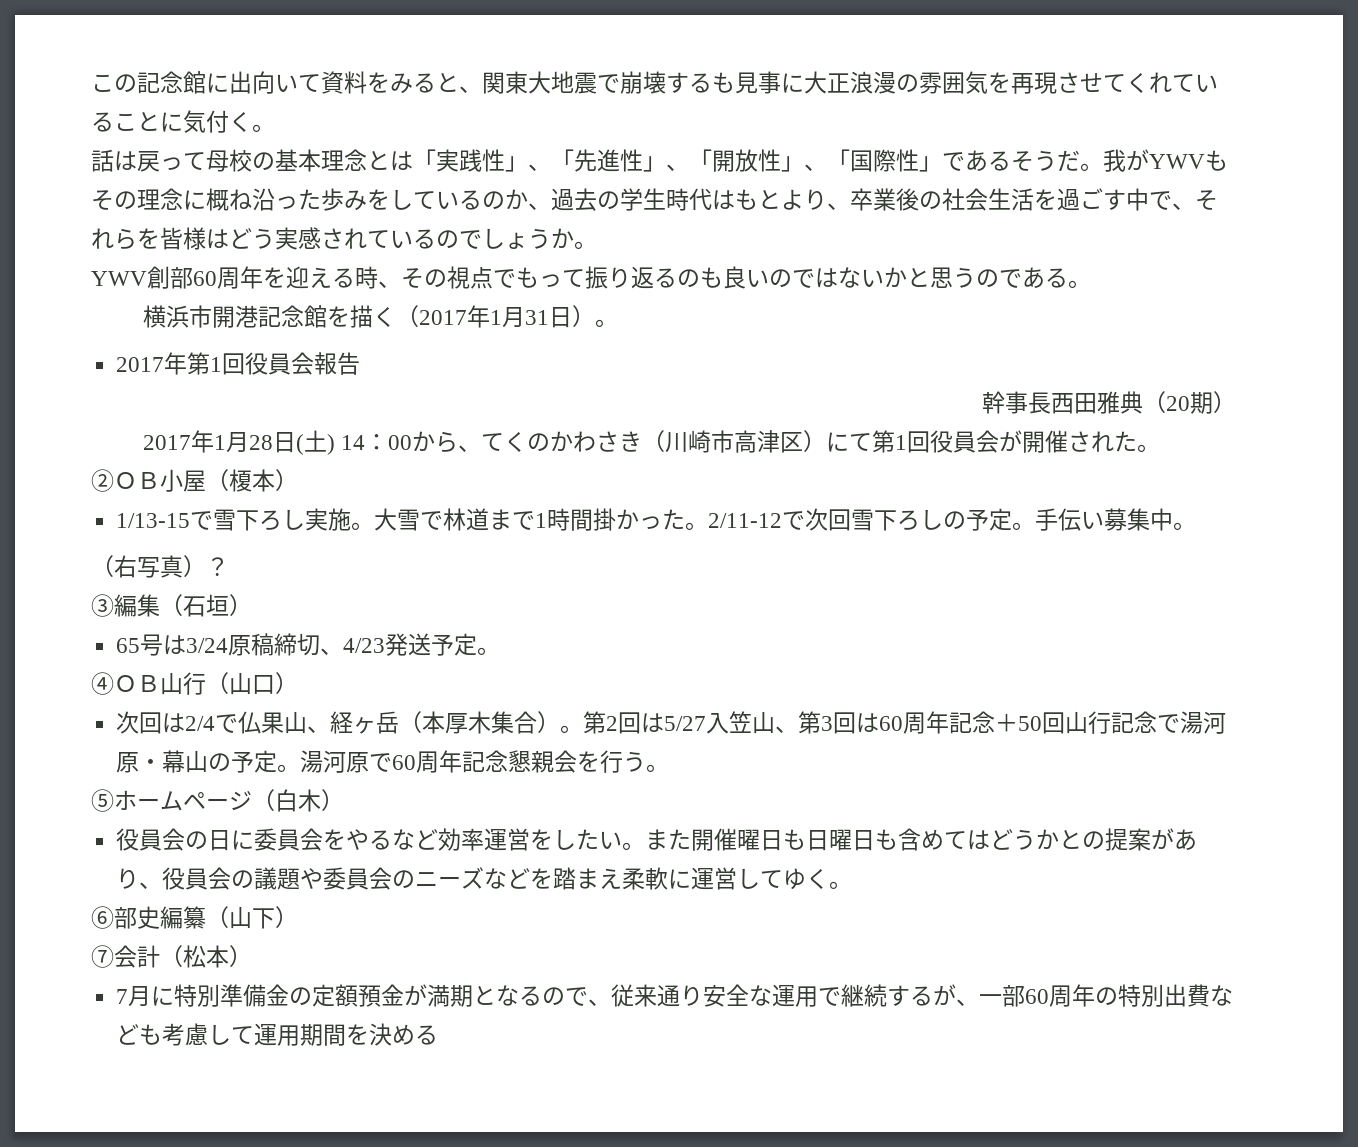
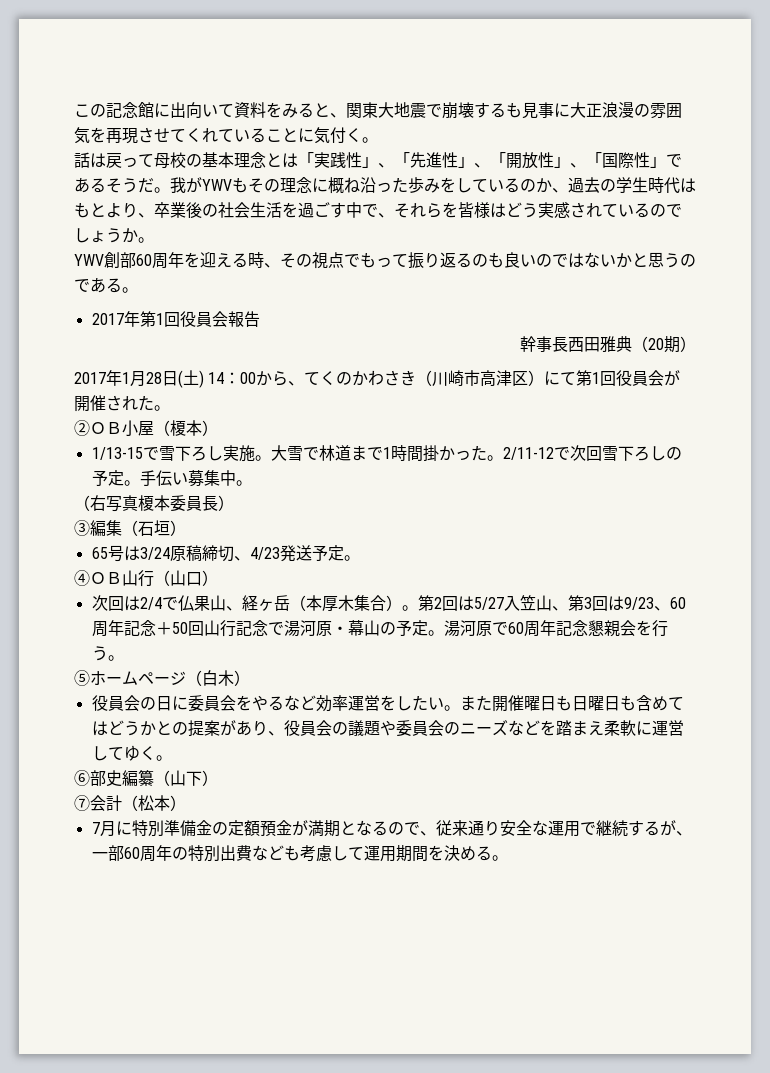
- 横浜市開港記念館を描く（2017年1月31日）。
- （右写真）？
+ （右写真榎本委員長）
- 第2回は5/27入笠山、第3回は60周年記念＋50回山行記念で湯河原・幕山の予定。
+ 第2回は5/27入笠山、第3回は9/23、60周年記念＋50回山行記念で湯河原・幕山の予定。
- 7月に特別準備金の定額預金が満期となるので、従来通り安全な運用で継続するが、一部60周年の特別出費なども考慮して運用期間を決める
+ 7月に特別準備金の定額預金が満期となるので、従来通り安全な運用で継続するが、一部60周年の特別出費なども考慮して運用期間を決める。

